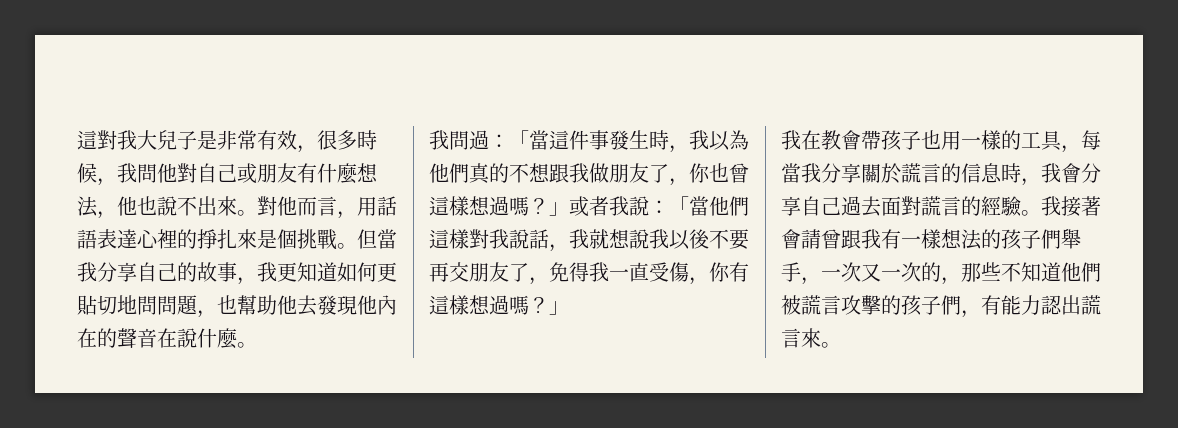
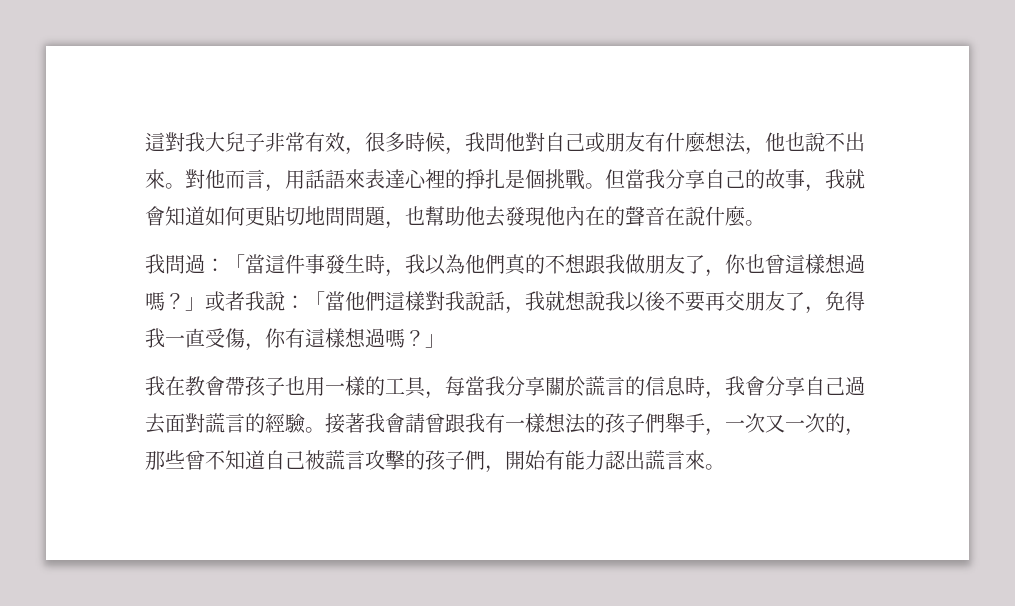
- 這對我大兒子是非常有效，很多時候，我問他對自己或朋友有什麼想法，他也說不出來。
+ 這對我大兒子非常有效，很多時候，我問他對自己或朋友有什麼想法，他也說不出來。
- 對他而言，用話語表達心裡的掙扎來是個挑戰。
+ 對他而言，用話語來表達心裡的掙扎是個挑戰。
- 但當我分享自己的故事，我更知道如何更貼切地問問題，也幫助他去發現他內在的聲音在說什麼。
+ 但當我分享自己的故事，我就會知道如何更貼切地問問題，也幫助他去發現他內在的聲音在說什麼。
- 我接著會請曾跟我有一樣想法的孩子們舉手，一次又一次的，那些不知道他們被謊言攻擊的孩子們，有能力認出謊言來。
+ 接著我會請曾跟我有一樣想法的孩子們舉手，一次又一次的，那些曾不知道自己被謊言攻擊的孩子們，開始有能力認出謊言來。

